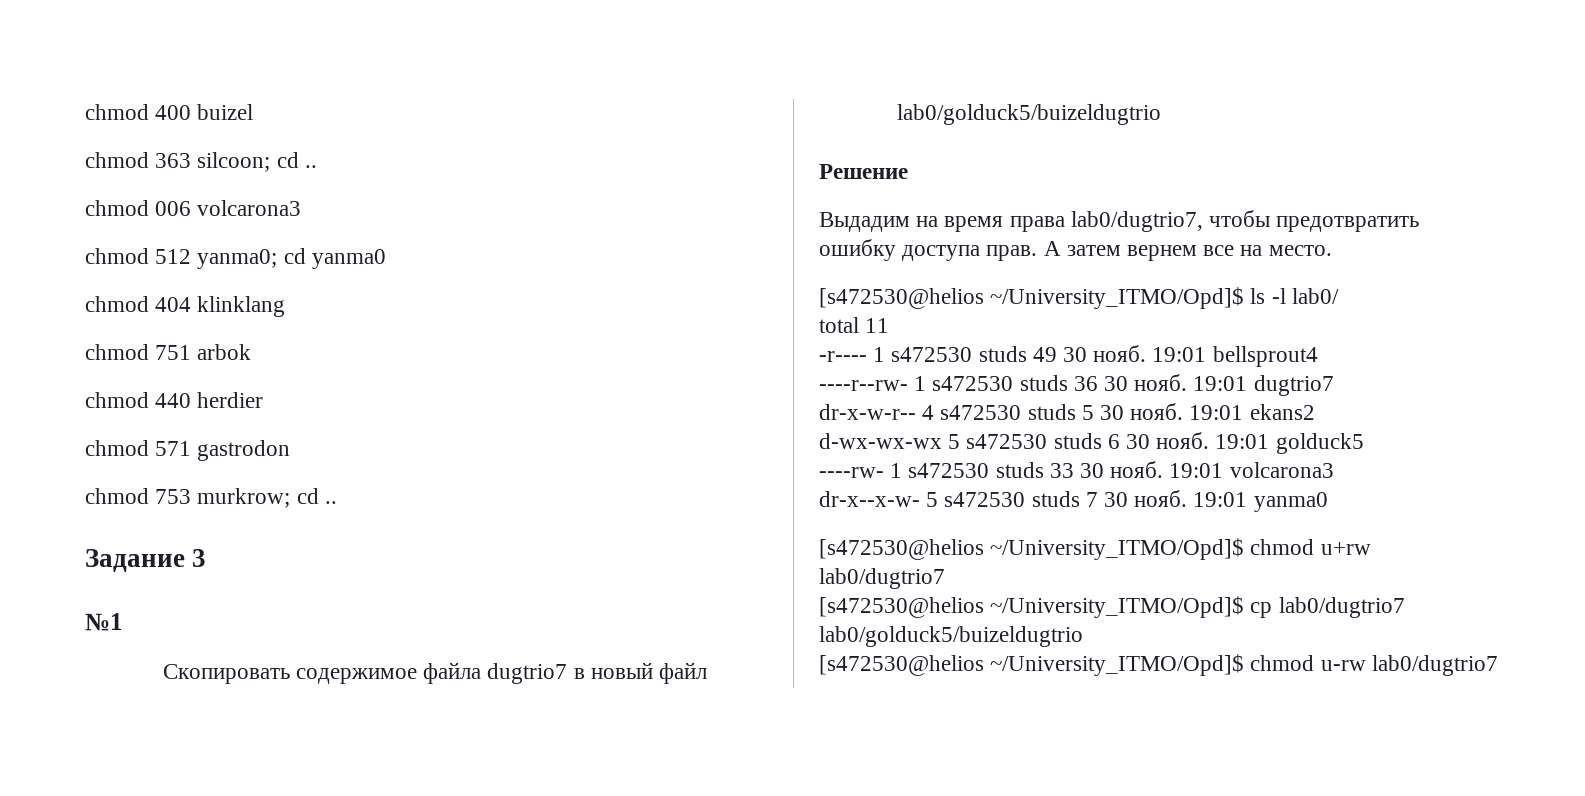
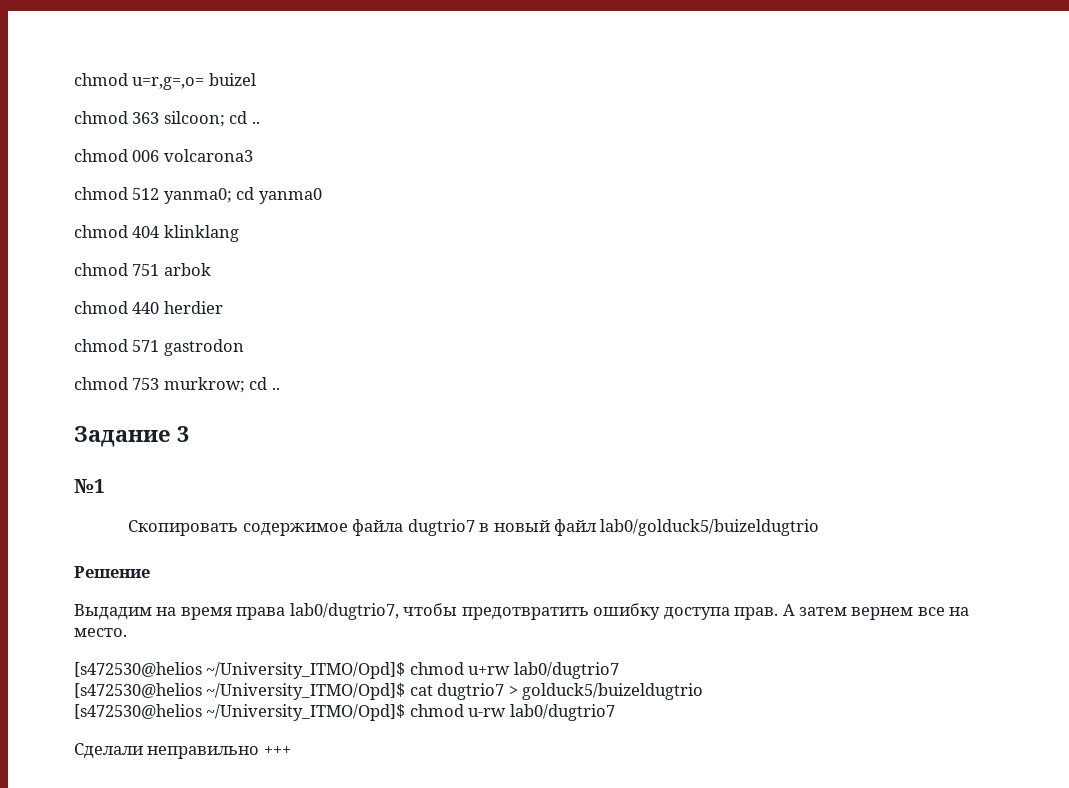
- chmod 400 buizel
+ chmod u=r,g=,o= buizel
- [s472530@helios ~/University_ITMO/Opd]$ ls -l lab0/
- total 11
- -r---- 1 s472530 studs 49 30 нояб. 19:01 bellsprout4
- ----r--rw- 1 s472530 studs 36 30 нояб. 19:01 dugtrio7
- dr-x-w-r-- 4 s472530 studs 5 30 нояб. 19:01 ekans2
- d-wx-wx-wx 5 s472530 studs 6 30 нояб. 19:01 golduck5
- ----rw- 1 s472530 studs 33 30 нояб. 19:01 volcarona3
- dr-x--x-w- 5 s472530 studs 7 30 нояб. 19:01 yanma0
- [s472530@helios ~/University_ITMO/Opd]$ cp lab0/dugtrio7 lab0/golduck5/buizeldugtrio
+ [s472530@helios ~/University_ITMO/Opd]$ cat dugtrio7 > golduck5/buizeldugtrio
+ Сделали неправильно +++

